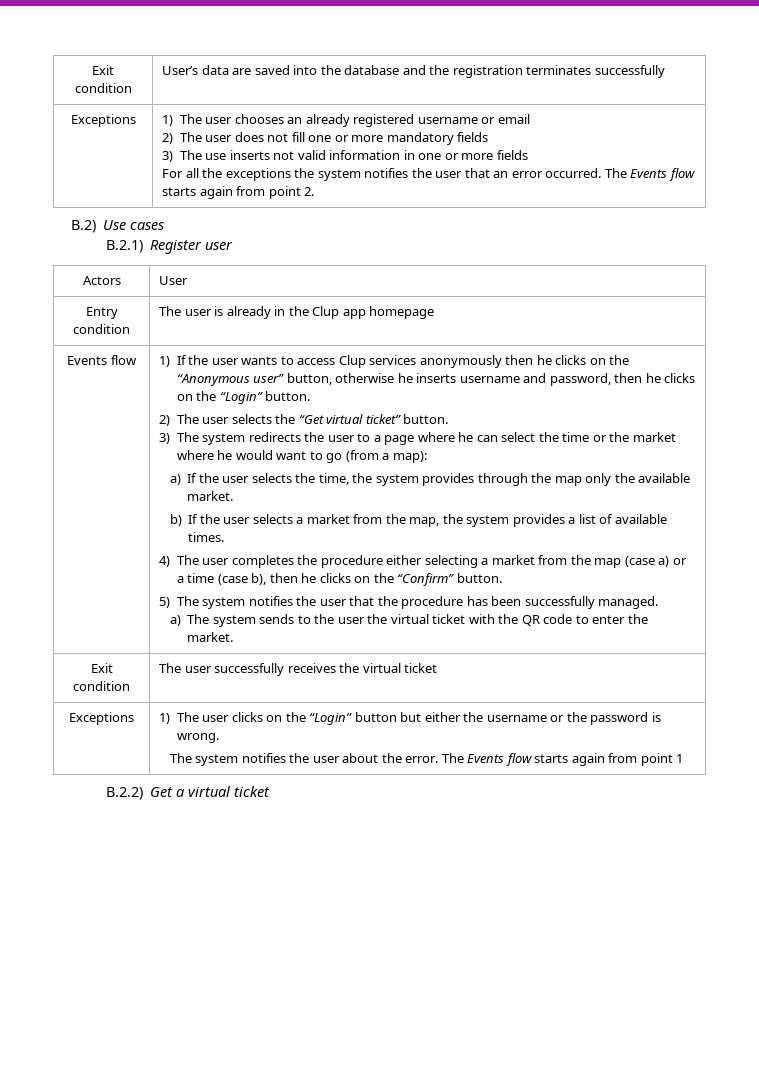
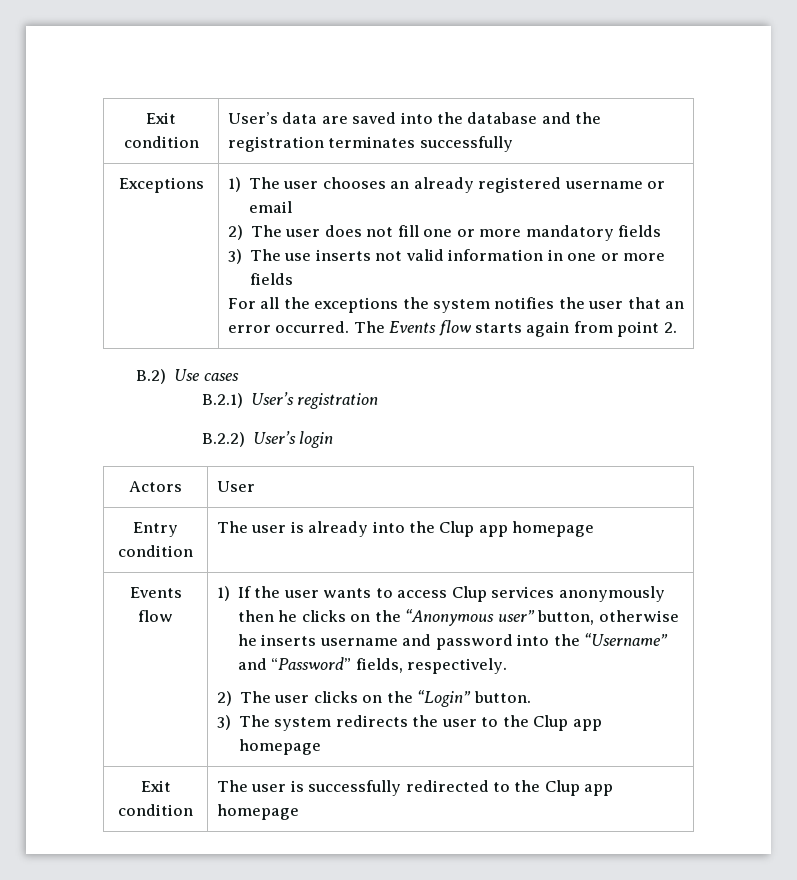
- B.2.1) Register user
+ B.2.1) User’s registration
+ B.2.2) User’s login
- Entry condition | The user is already in the Clup app homepage
+ Entry condition | The user is already into the Clup app homepage
- 1) If the user wants to access Clup services anonymously then he clicks on the “Anonymous user” button, otherwise he inserts username and password, then he clicks on the “Login” button.
+ 1) If the user wants to access Clup services anonymously then he clicks on the “Anonymous user” button, otherwise he inserts username and password into the “Username” and “Password” fields, respectively.
+ 2) The user clicks on the “Login” button.
- 2) The user selects the “Get virtual ticket” button.
- 3) The system redirects the user to a page where he can select the time or the market where he would want to go (from a map):
- a) If the user selects the time, the system provides through the map only the available market.
- b) If the user selects a market from the map, the system provides a list of available times.
- 4) The user completes the procedure either selecting a market from the map (case a) or a time (case b), then he clicks on the “Confirm” button.
- 5) The system notifies the user that the procedure has been successfully managed.
- a) The system sends to the user the virtual ticket with the QR code to enter the market.
- Exit condition | The user successfully receives the virtual ticket
- Exceptions | 1) The user clicks on the “Login” button but either the username or the password is wrong.
- The system notifies the user about the error. The Events flow starts again from point 1
- B.2.2) Get a virtual ticket
+ 3) The system redirects the user to the Clup app homepage
+ Exit condition | The user is successfully redirected to the Clup app homepage

